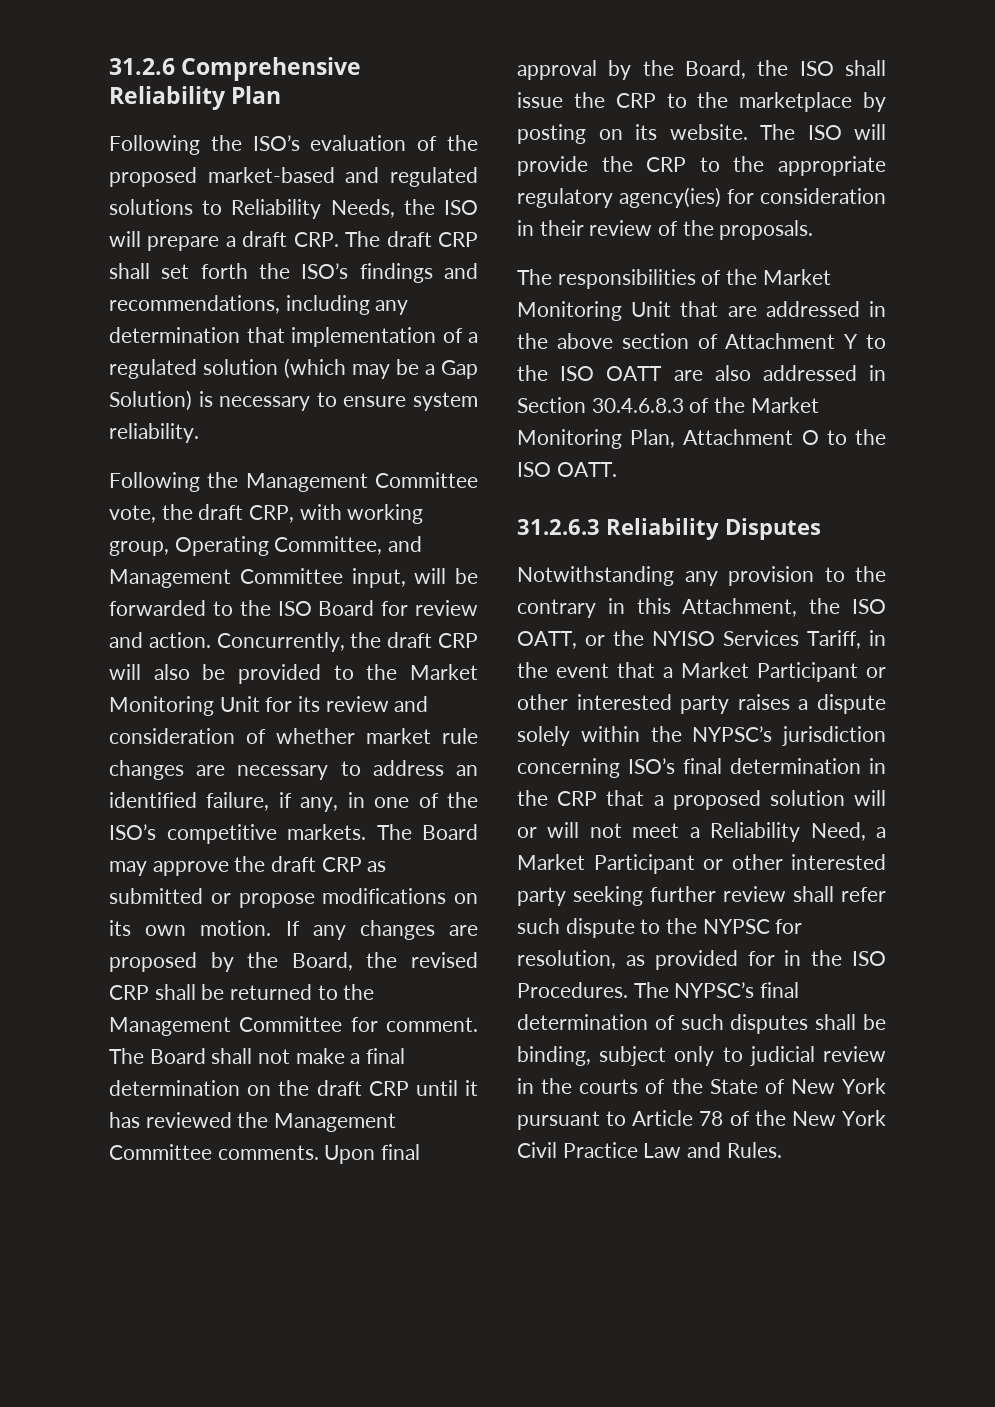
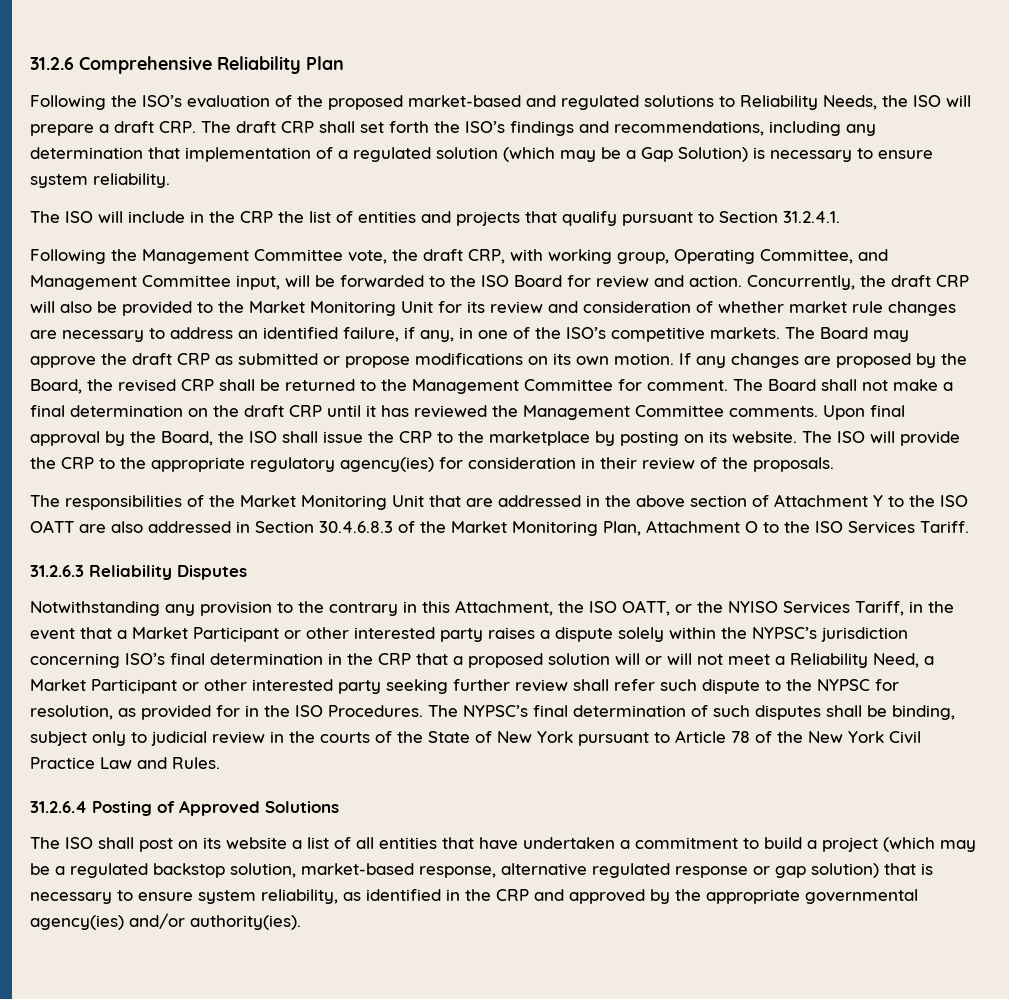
+ The ISO will include in the CRP the list of entities and projects that qualify pursuant to Section 31.2.4.1.
- The responsibilities of the Market Monitoring Unit that are addressed in the above section of Attachment Y to the ISO OATT are also addressed in Section 30.4.6.8.3 of the Market Monitoring Plan, Attachment O to the ISO OATT.
+ The responsibilities of the Market Monitoring Unit that are addressed in the above section of Attachment Y to the ISO OATT are also addressed in Section 30.4.6.8.3 of the Market Monitoring Plan, Attachment O to the ISO Services Tariff.
+ 31.2.6.4 Posting of Approved Solutions
+ The ISO shall post on its website a list of all entities that have undertaken a commitment to build a project (which may be a regulated backstop solution, market-based response, alternative regulated response or gap solution) that is necessary to ensure system reliability, as identified in the CRP and approved by the appropriate governmental agency(ies) and/or authority(ies).

